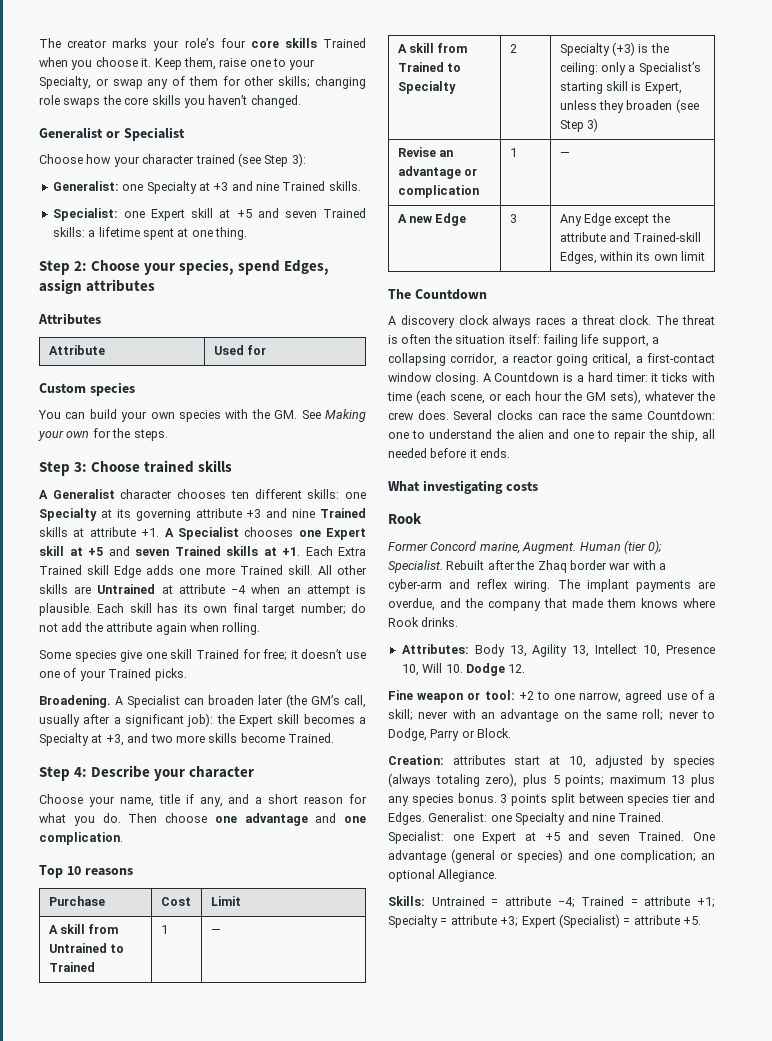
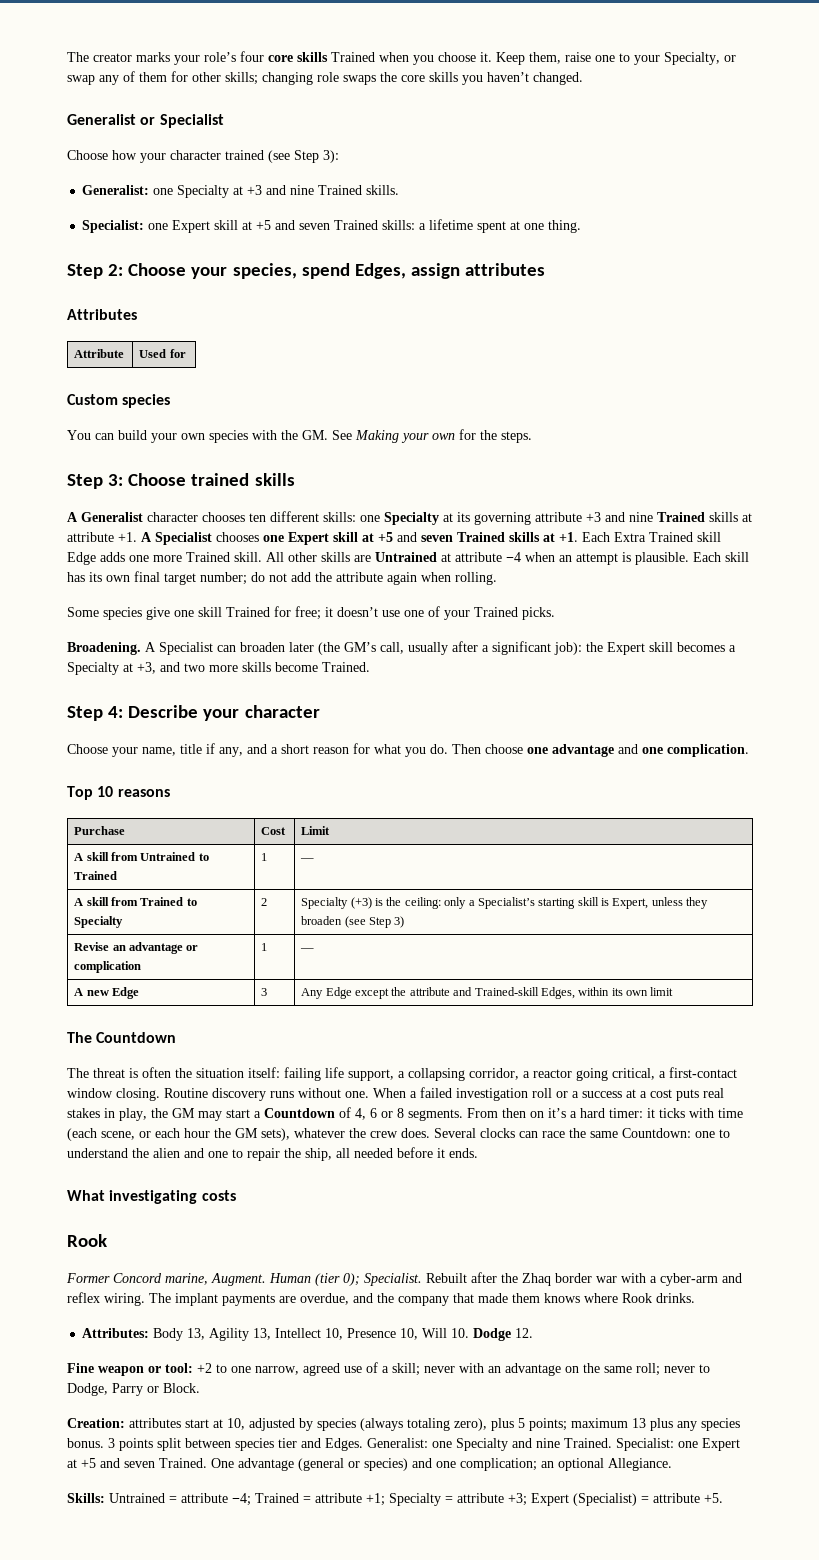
- A discovery clock always races a threat clock.
- A Countdown is a hard timer: it ticks with time (each scene, or each hour the GM sets), whatever the crew does.
+ Routine discovery runs without one. When a failed investigation roll or a success at a cost puts real stakes in play, the GM may start a Countdown of 4, 6 or 8 segments. From then on it’s a hard timer: it ticks with time (each scene, or each hour the GM sets), whatever the crew does.

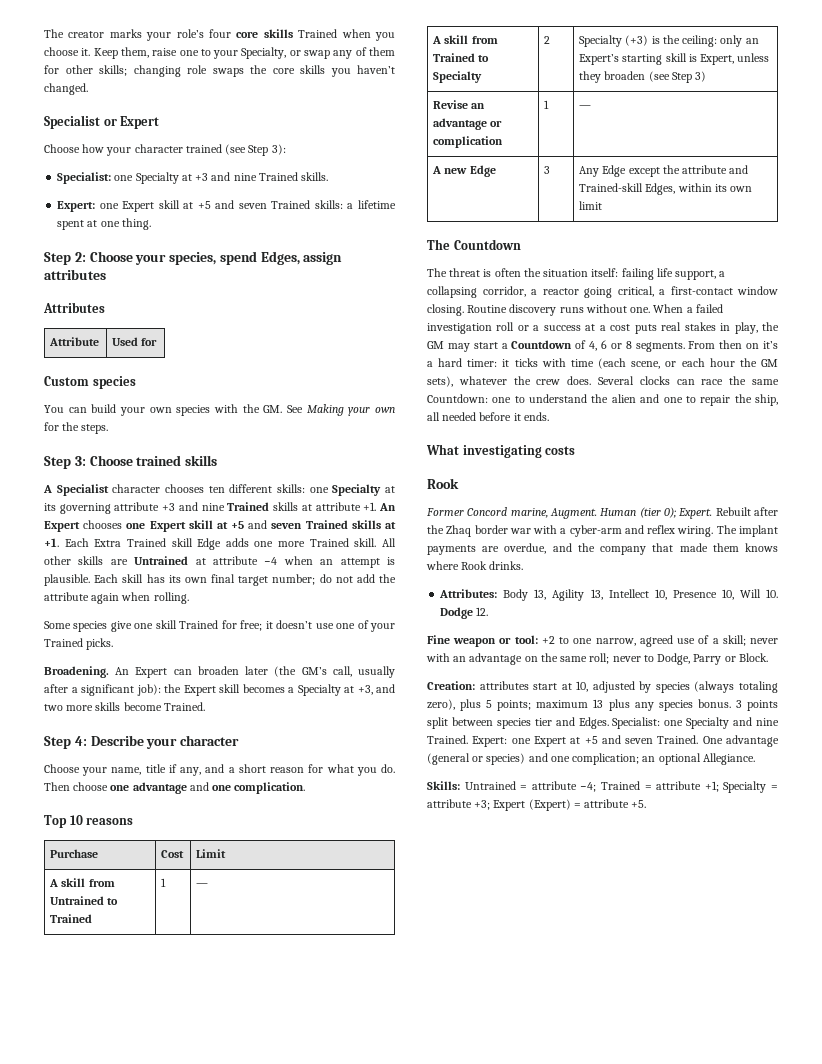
- Generalist or Specialist
+ Specialist or Expert
- Generalist: one Specialty at +3 and nine Trained skills.
+ Specialist: one Specialty at +3 and nine Trained skills.
- Specialist: one Expert skill at +5 and seven Trained skills: a lifetime spent at one thing.
+ Expert: one Expert skill at +5 and seven Trained skills: a lifetime spent at one thing.
- A Generalist character chooses ten different skills: one Specialty at its governing attribute +3 and nine Trained skills at attribute +1.
+ A Specialist character chooses ten different skills: one Specialty at its governing attribute +3 and nine Trained skills at attribute +1.
- A Specialist chooses one Expert skill at +5 and seven Trained skills at +1.
+ An Expert chooses one Expert skill at +5 and seven Trained skills at +1.
- A Specialist can broaden later (the GM’s call, usually after a significant job): the Expert skill becomes a Specialty at +3, and two more skills become Trained.
+ An Expert can broaden later (the GM’s call, usually after a significant job): the Expert skill becomes a Specialty at +3, and two more skills become Trained.
- A skill from Trained to Specialty | 2 | Specialty (+3) is the ceiling: only a Specialist’s starting skill is Expert, unless they broaden (see Step 3)
+ A skill from Trained to Specialty | 2 | Specialty (+3) is the ceiling: only an Expert’s starting skill is Expert, unless they broaden (see Step 3)
- Human (tier 0); Specialist.
+ Human (tier 0); Expert.
- Generalist: one Specialty and nine Trained.
+ Specialist: one Specialty and nine Trained.
- Specialist: one Expert at +5 and seven Trained.
+ Expert: one Expert at +5 and seven Trained.
- Skills: Untrained = attribute −4; Trained = attribute +1; Specialty = attribute +3; Expert (Specialist) = attribute +5.
+ Skills: Untrained = attribute −4; Trained = attribute +1; Specialty = attribute +3; Expert (Expert) = attribute +5.

